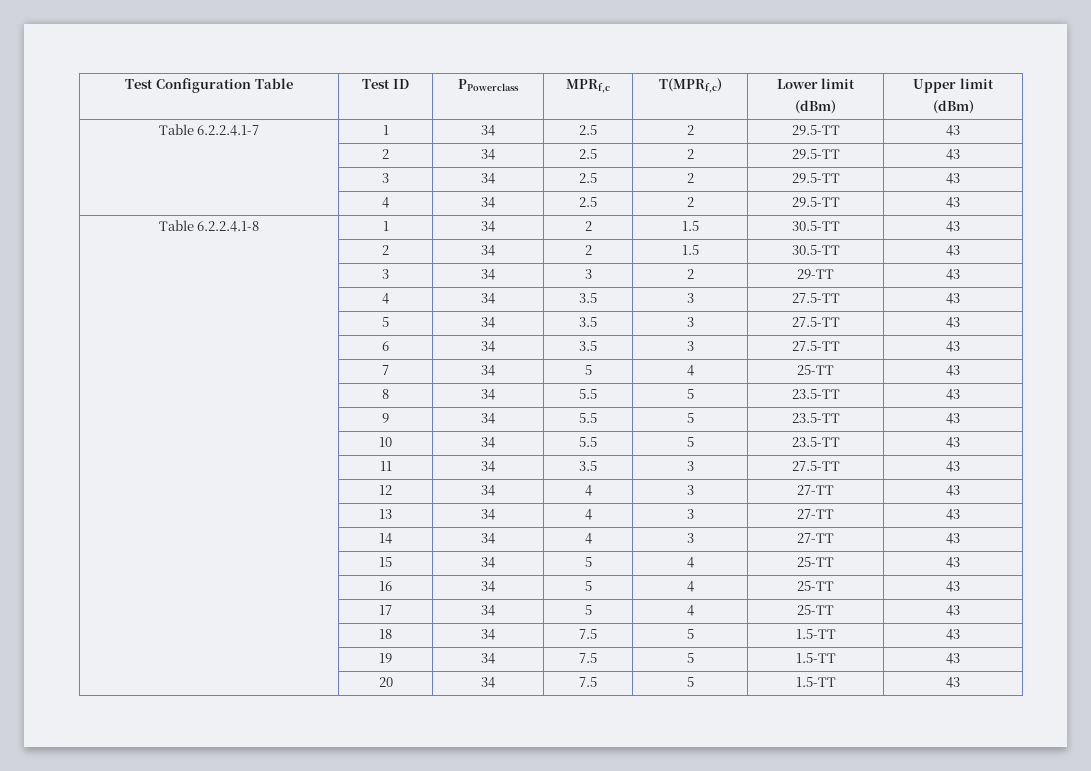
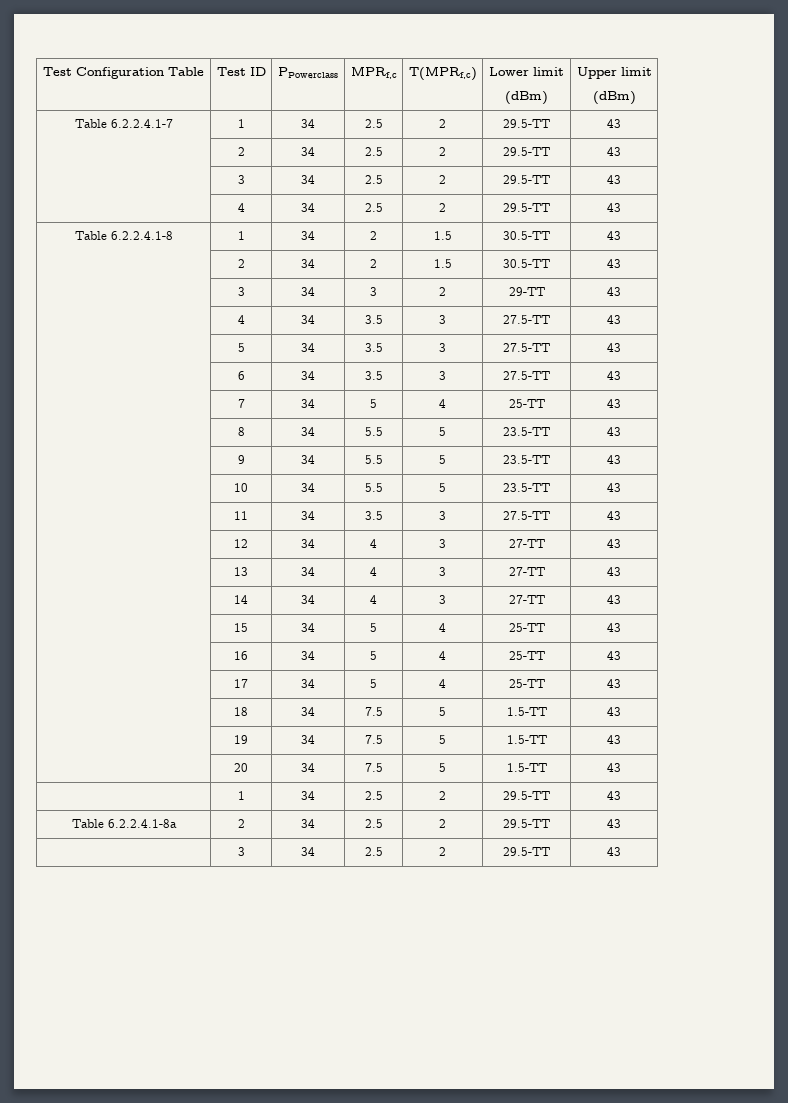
  | 20 | 34 | 7.5 | 5 | 1.5-TT | 43
+ | 1 | 34 | 2.5 | 2 | 29.5-TT | 43
+ Table 6.2.2.4.1-8a | 2 | 34 | 2.5 | 2 | 29.5-TT | 43
+ | 3 | 34 | 2.5 | 2 | 29.5-TT | 43

